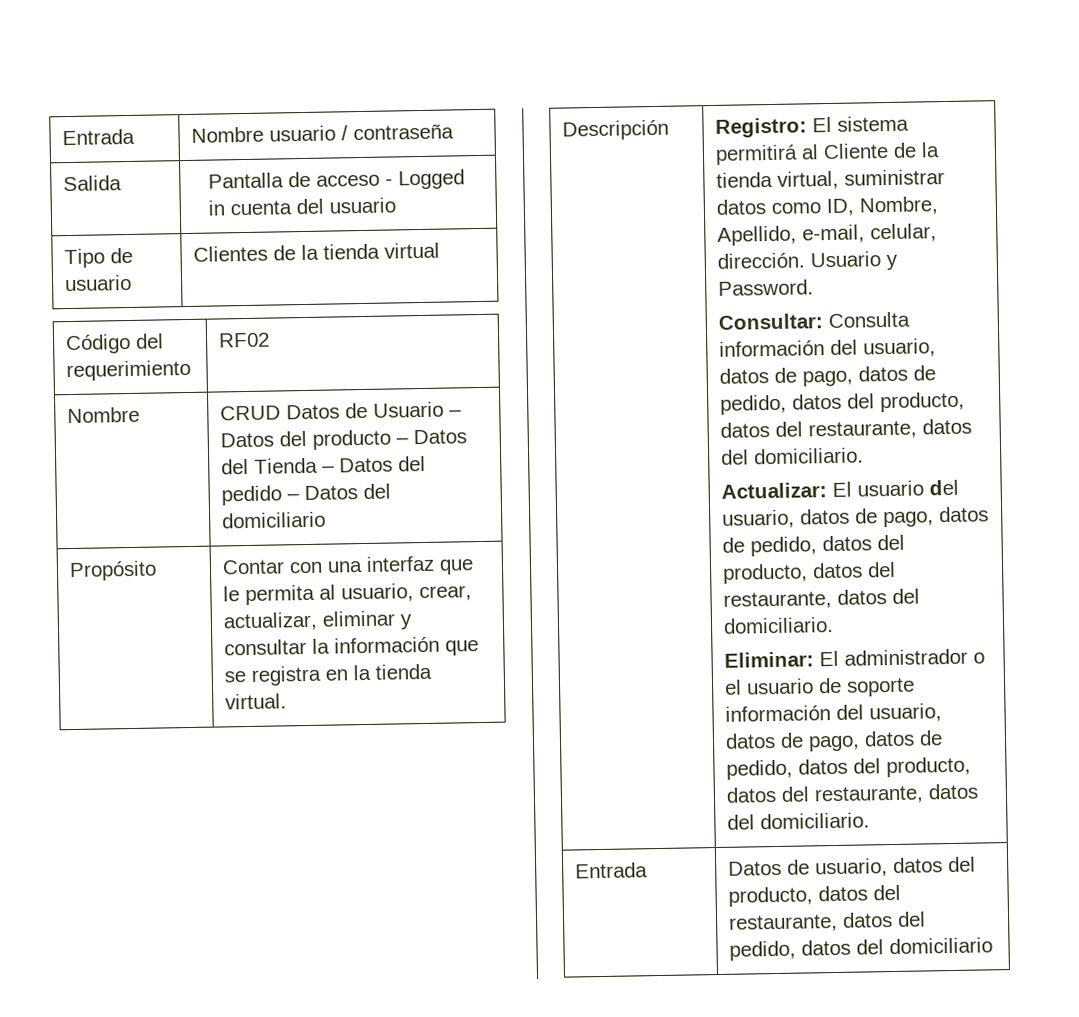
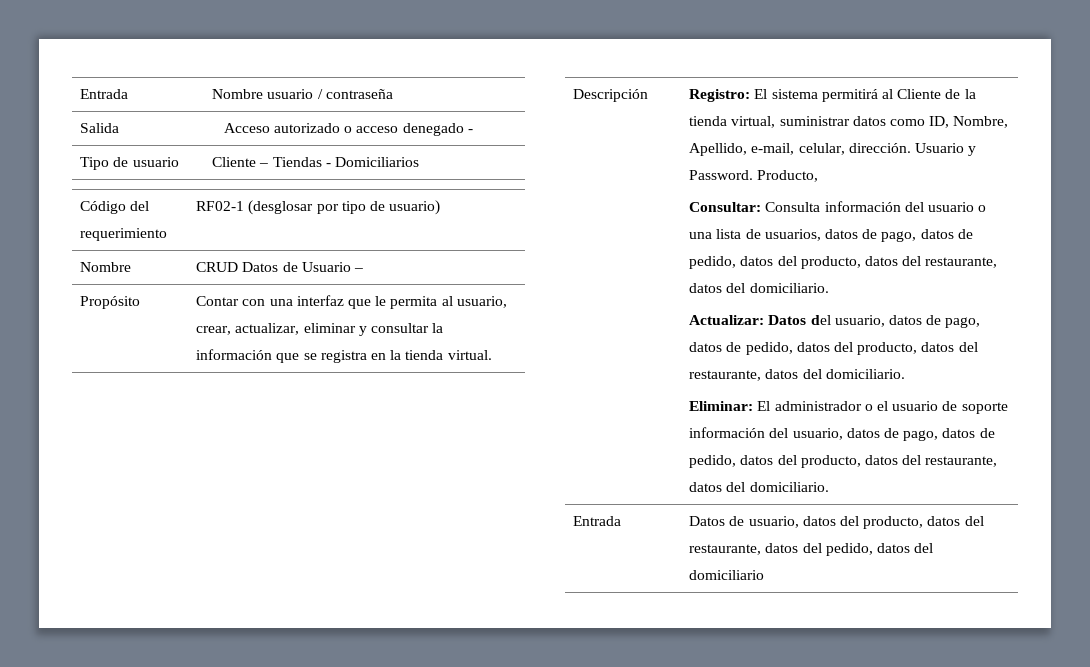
- Salida | Pantalla de acceso - Logged in cuenta del usuario
- Tipo de usuario | Clientes de la tienda virtual
- Código del requerimiento | RF02
+ Salida | Acceso autorizado o acceso denegado -
+ Tipo de usuario | Cliente – Tiendas - Domiciliarios
+ Código del requerimiento | RF02-1 (desglosar por tipo de usuario)
- Nombre | CRUD Datos de Usuario – Datos del producto – Datos del Tienda – Datos del pedido – Datos del domiciliario
+ Nombre | CRUD Datos de Usuario –
+ Producto,
- Consultar: Consulta información del usuario, datos de pago, datos de pedido, datos del producto, datos del restaurante, datos del domiciliario.
+ Consultar: Consulta información del usuario o una lista de usuarios, datos de pago, datos de pedido, datos del producto, datos del restaurante, datos del domiciliario.
- Actualizar: El usuario del usuario, datos de pago, datos de pedido, datos del producto, datos del restaurante, datos del domiciliario.
+ Actualizar: Datos del usuario, datos de pago, datos de pedido, datos del producto, datos del restaurante, datos del domiciliario.

